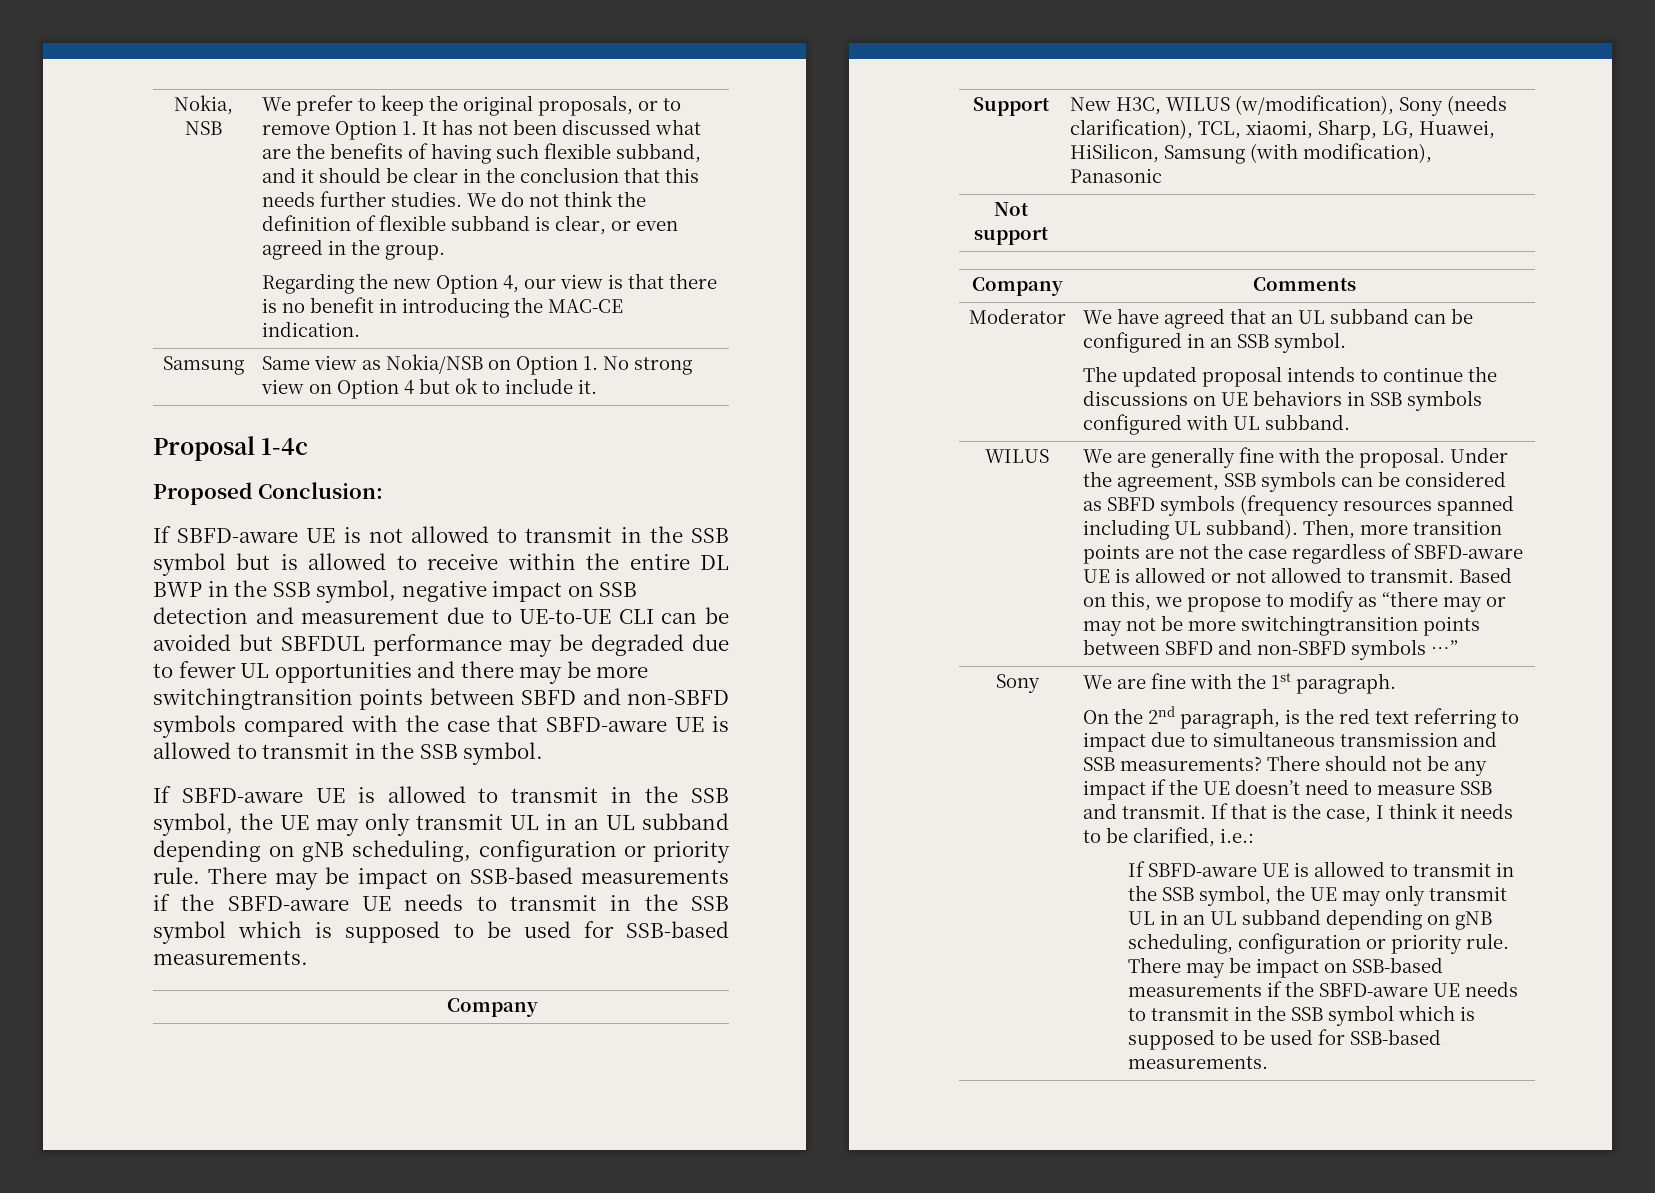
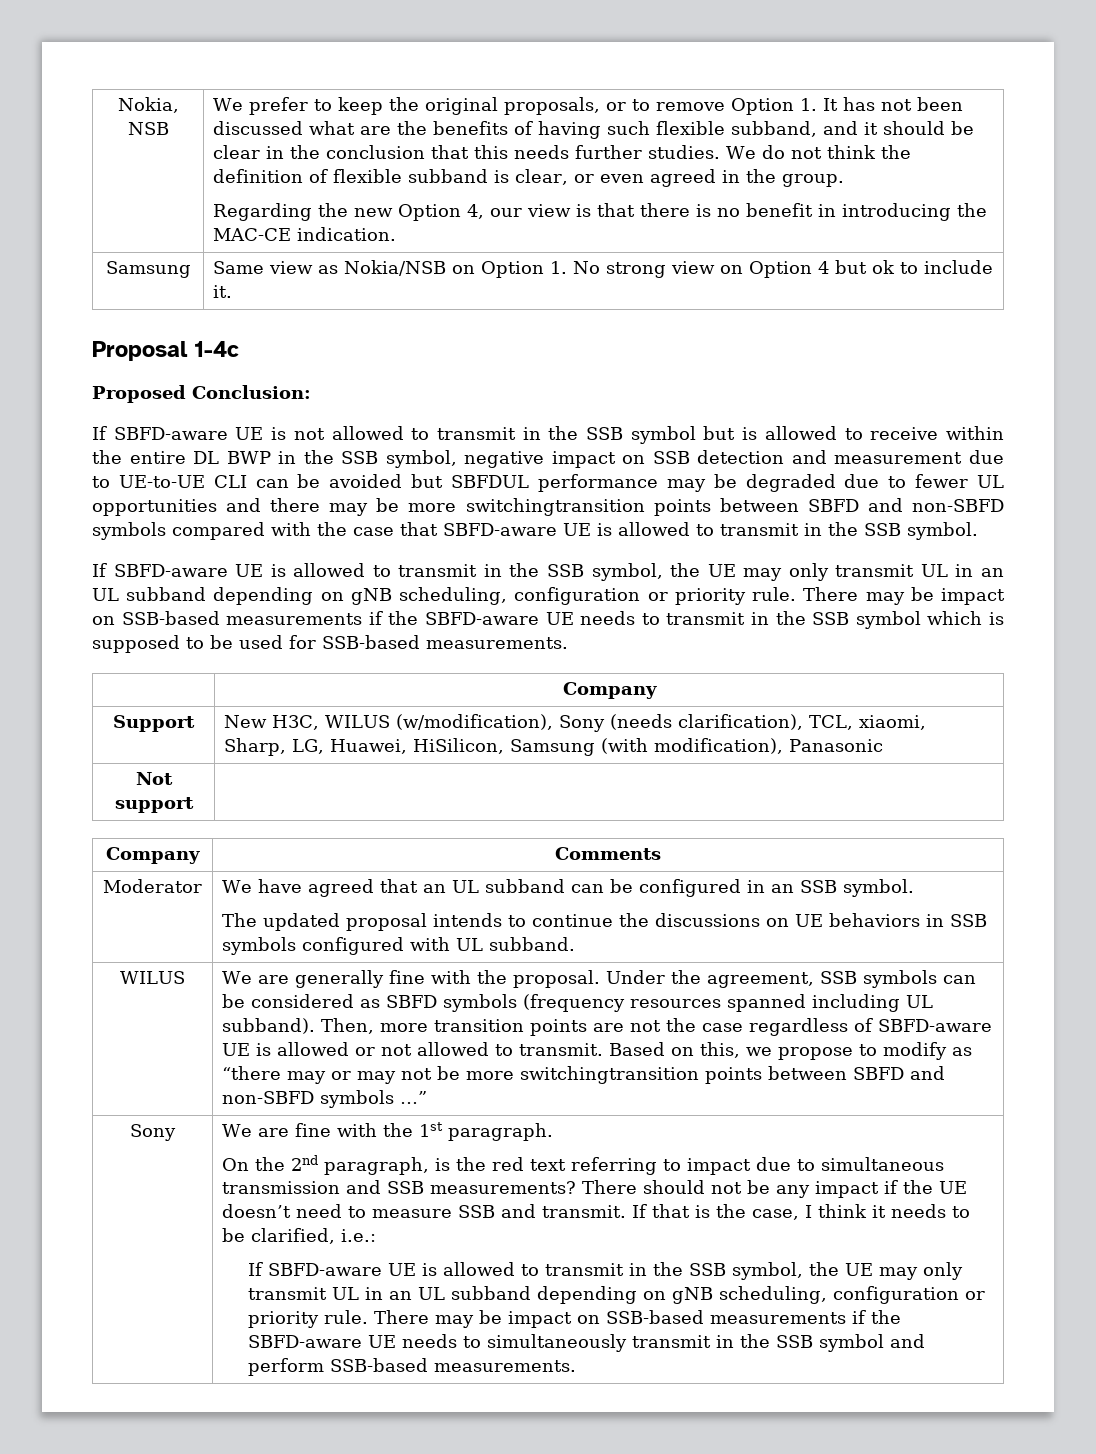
  If that is the case, I think it needs to be clarified, i.e.:
- If SBFD-aware UE is allowed to transmit in the SSB symbol, the UE may only transmit UL in an UL subband depending on gNB scheduling, configuration or priority rule. There may be impact on SSB-based measurements if the SBFD-aware UE needs to transmit in the SSB symbol which is supposed to be used for SSB-based measurements.
+ If SBFD-aware UE is allowed to transmit in the SSB symbol, the UE may only transmit UL in an UL subband depending on gNB scheduling, configuration or priority rule. There may be impact on SSB-based measurements if the SBFD-aware UE needs to simultaneously transmit in the SSB symbol and perform SSB-based measurements.

